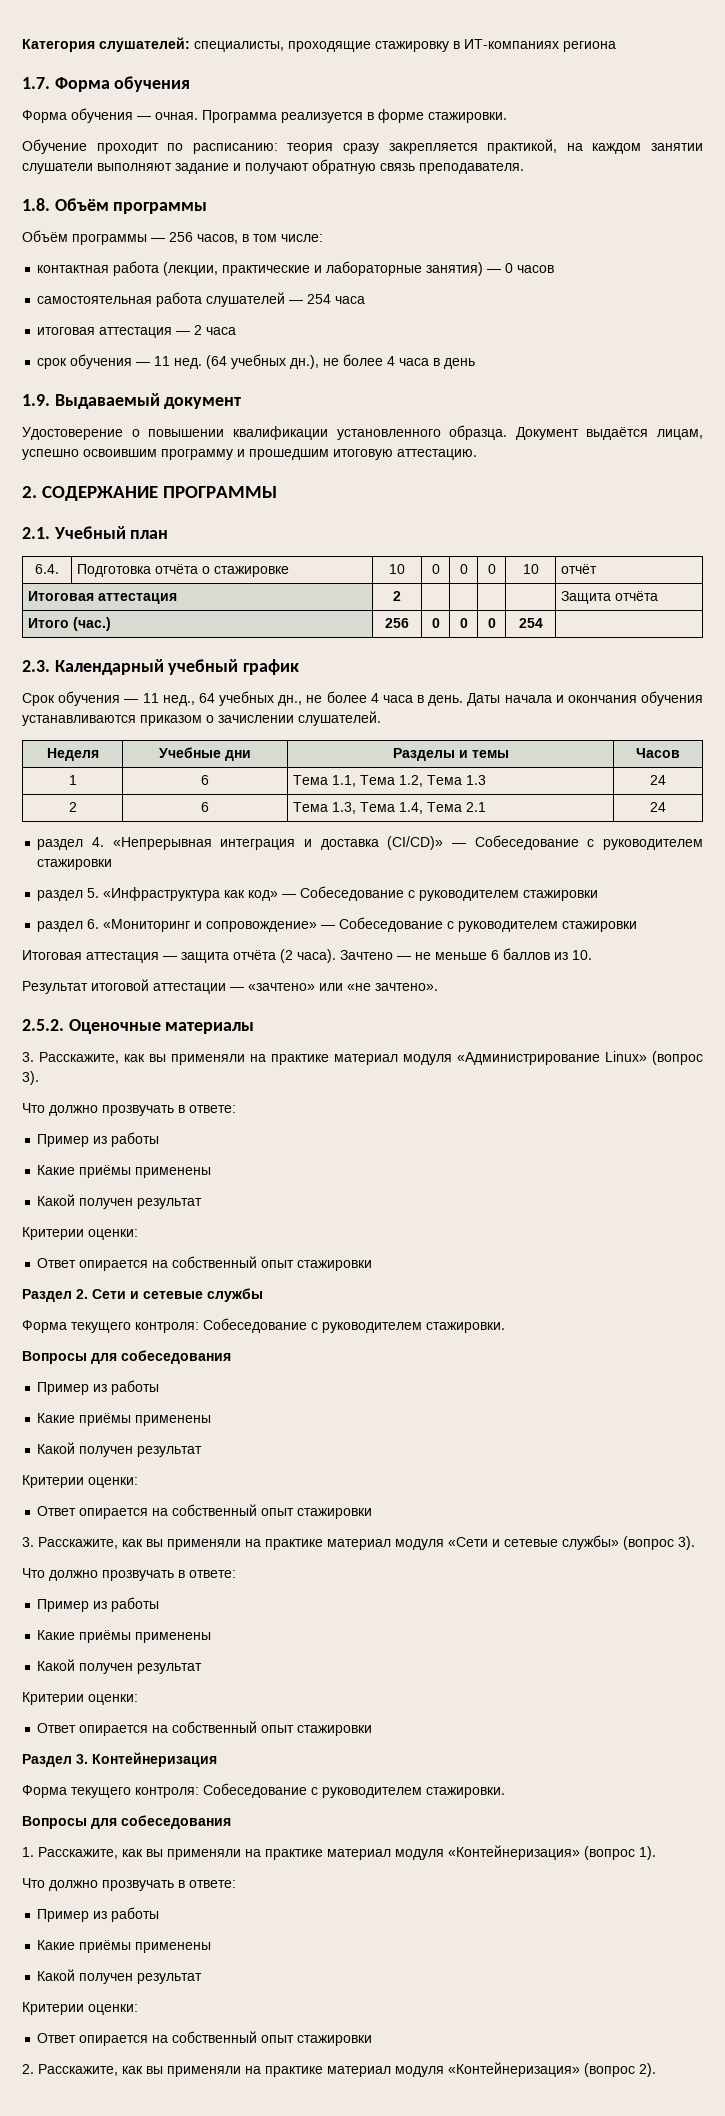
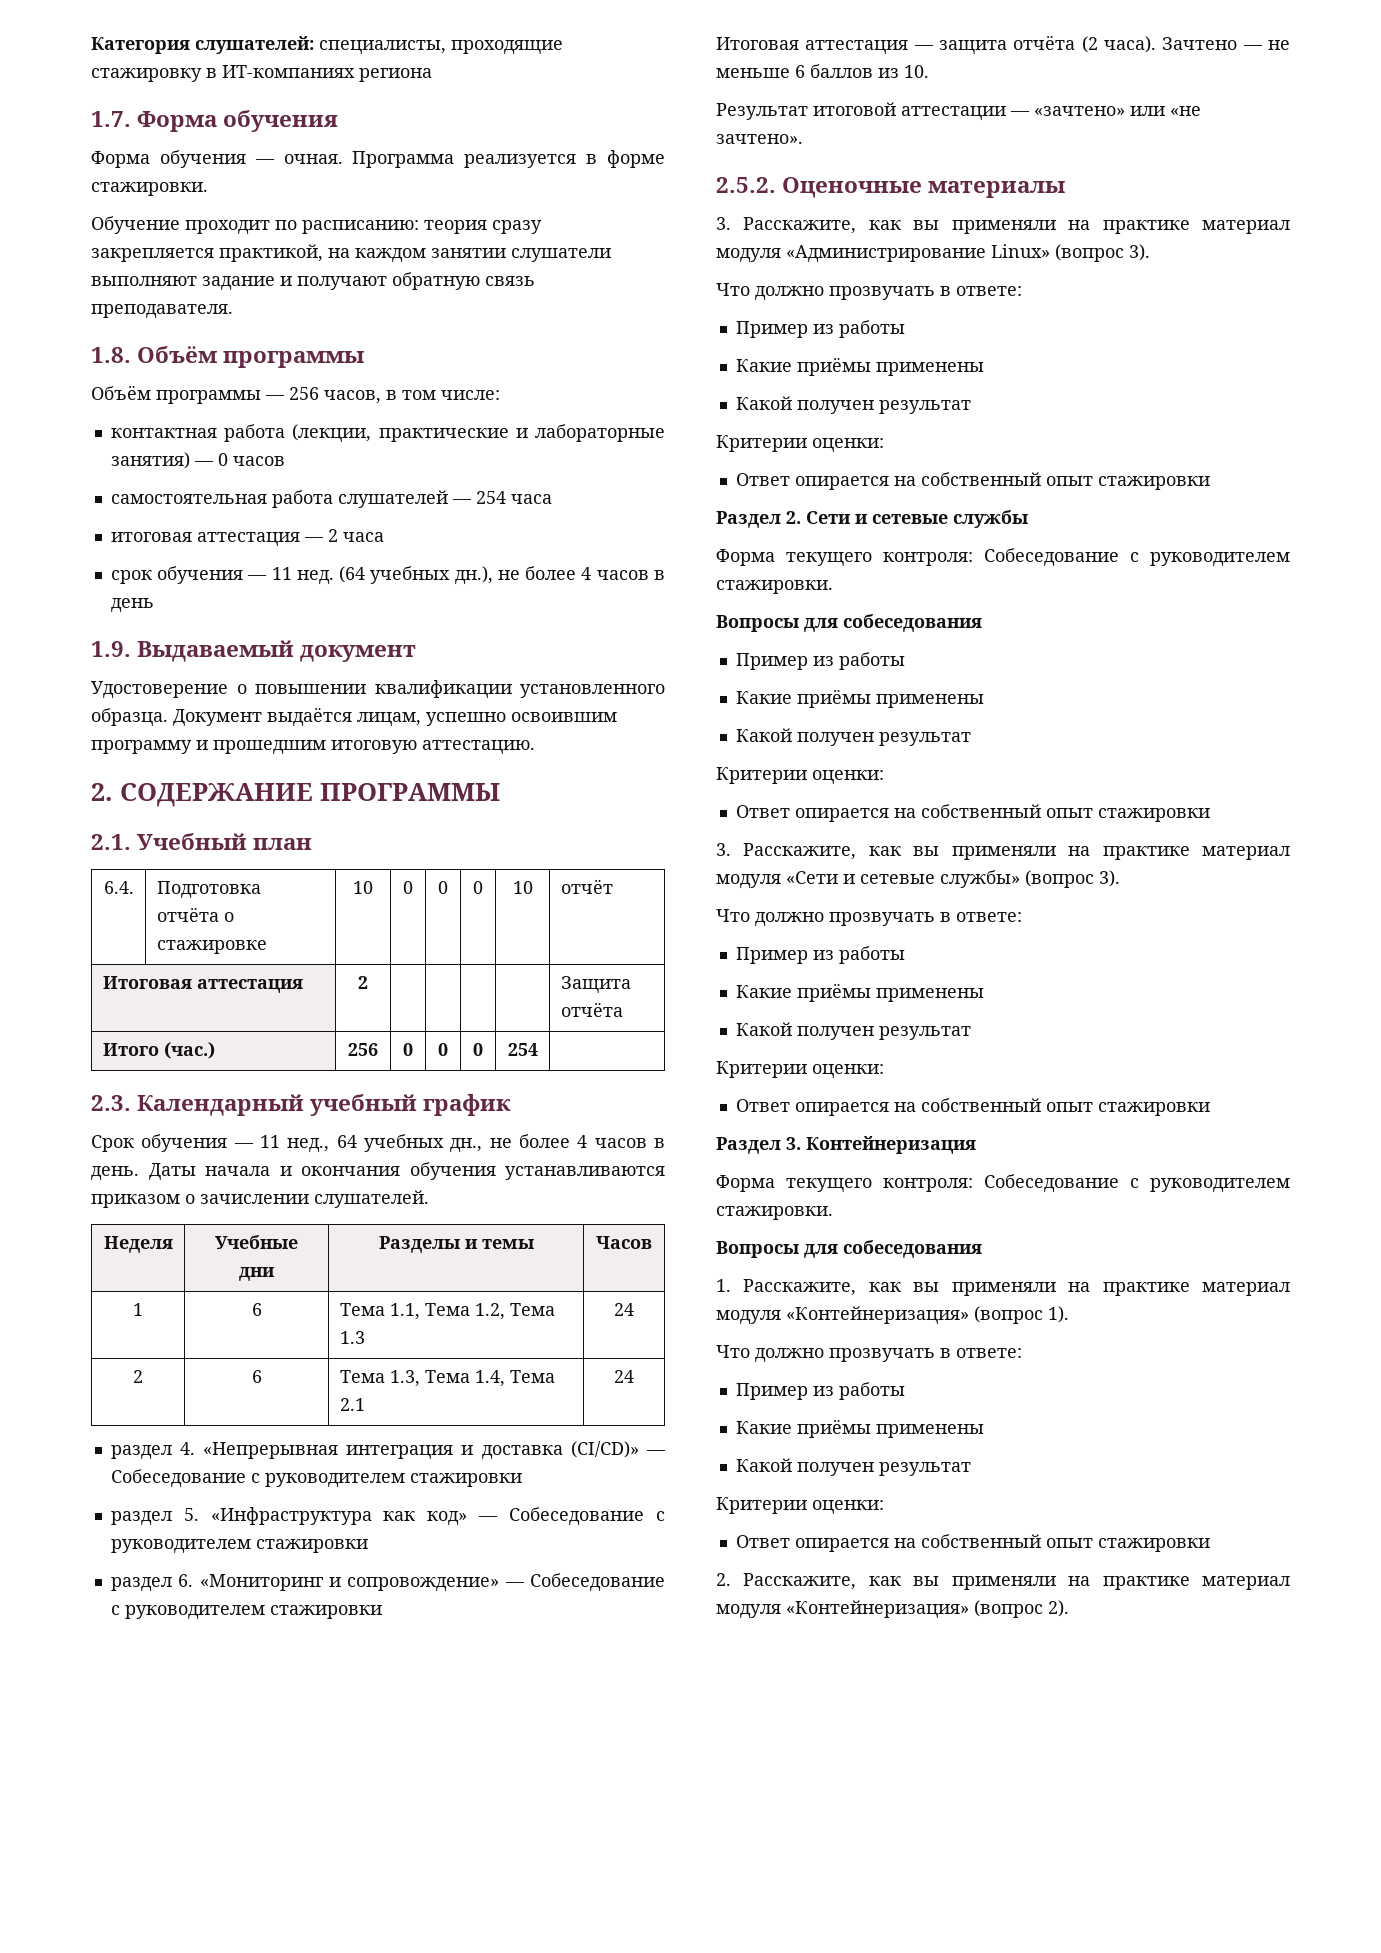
- (64 учебных дн.), не более 4 часа в день
+ (64 учебных дн.), не более 4 часов в день
- Срок обучения — 11 нед., 64 учебных дн., не более 4 часа в день.
+ Срок обучения — 11 нед., 64 учебных дн., не более 4 часов в день.

